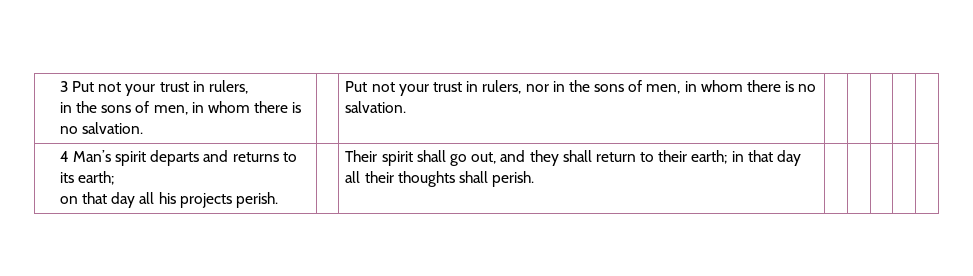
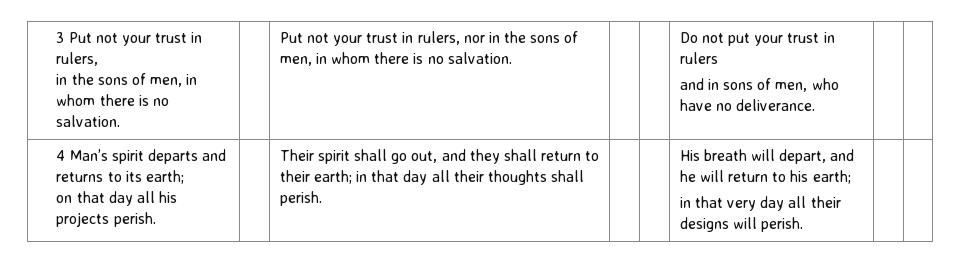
+ Do not put your trust in rulers
+ and in sons of men, who have no deliverance.
+ His breath will depart, and he will return to his earth;
+ in that very day all their designs will perish.

